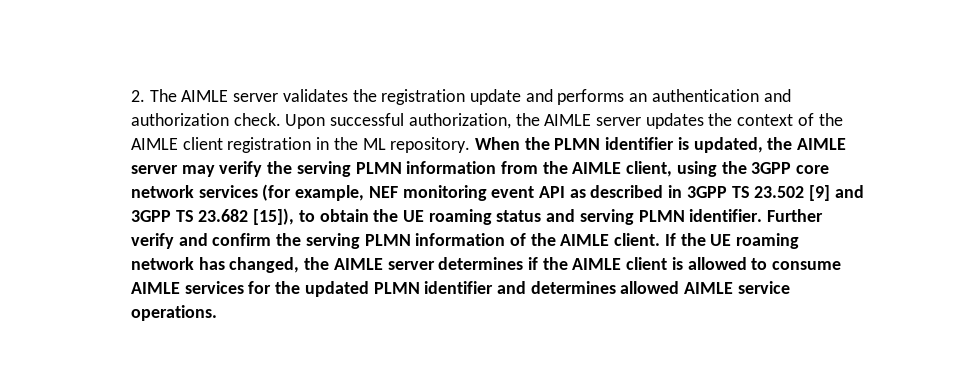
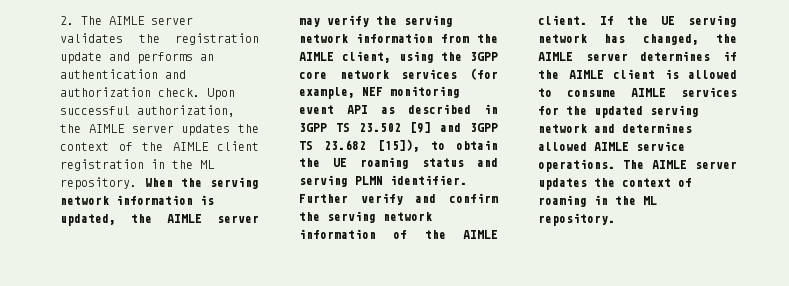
- When the PLMN identifier is updated, the AIMLE server may verify the serving PLMN information from the AIMLE client, using the 3GPP core network services (for example, NEF monitoring event API as described in 3GPP TS 23.502 [9] and 3GPP TS 23.682 [15]), to obtain the UE roaming status and serving PLMN identifier.
+ When the serving network information is updated, the AIMLE server may verify the serving network information from the AIMLE client, using the 3GPP core network services (for example, NEF monitoring event API as described in 3GPP TS 23.502 [9] and 3GPP TS 23.682 [15]), to obtain the UE roaming status and serving PLMN identifier.
- Further verify and confirm the serving PLMN information of the AIMLE client.
+ Further verify and confirm the serving network information of the AIMLE client.
- If the UE roaming network has changed, the AIMLE server determines if the AIMLE client is allowed to consume AIMLE services for the updated PLMN identifier and determines allowed AIMLE service operations.
+ If the UE serving network has changed, the AIMLE server determines if the AIMLE client is allowed to consume AIMLE services for the updated serving network and determines allowed AIMLE service operations.
+ The AIMLE server updates the context of roaming in the ML repository.

